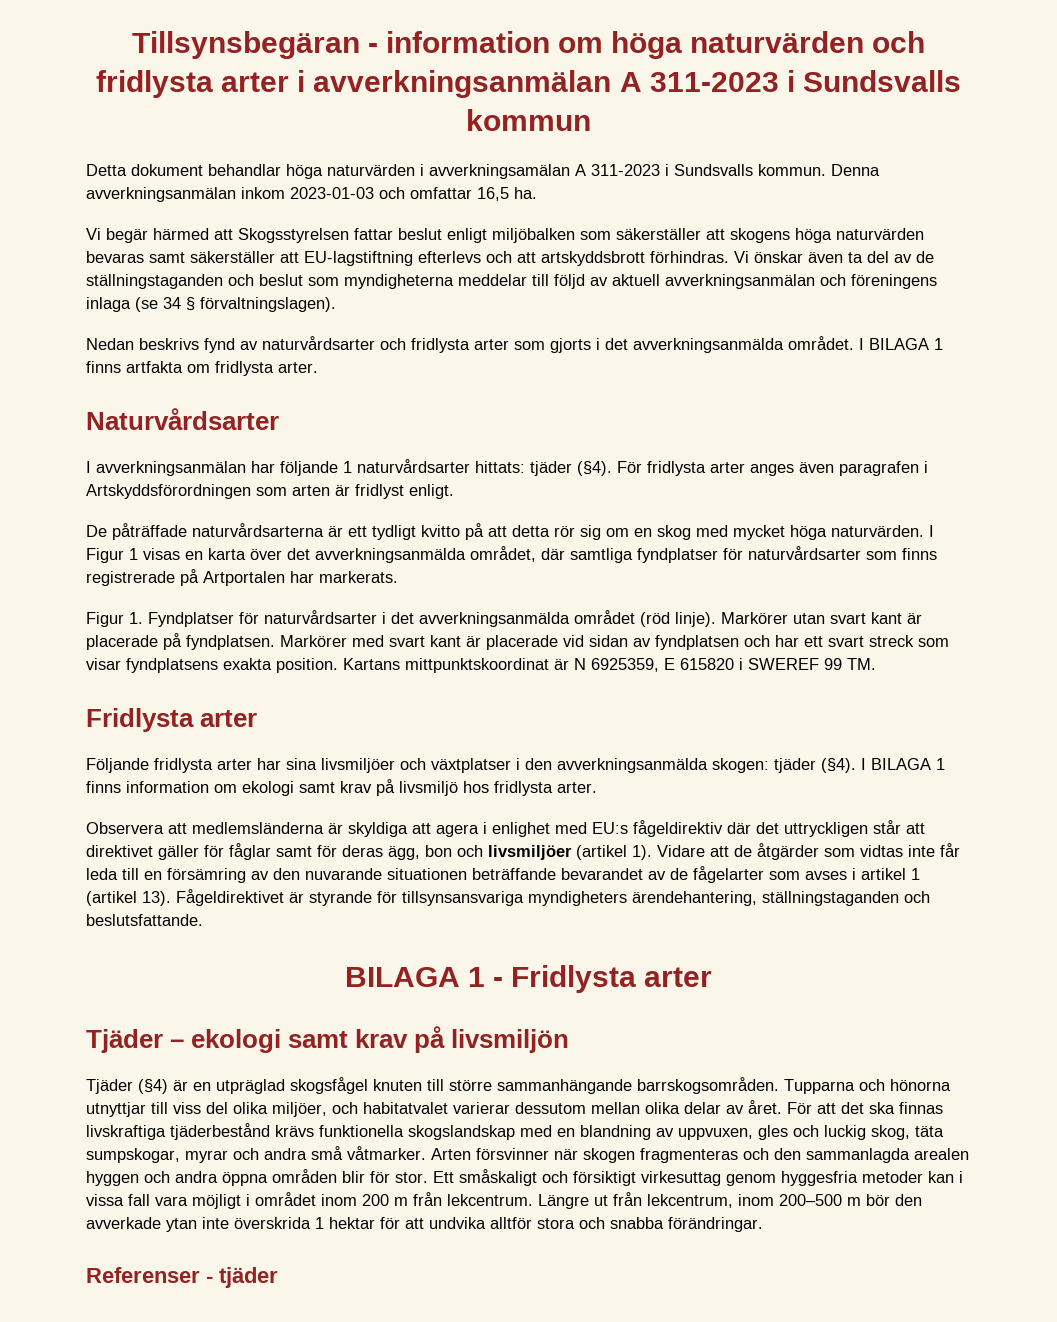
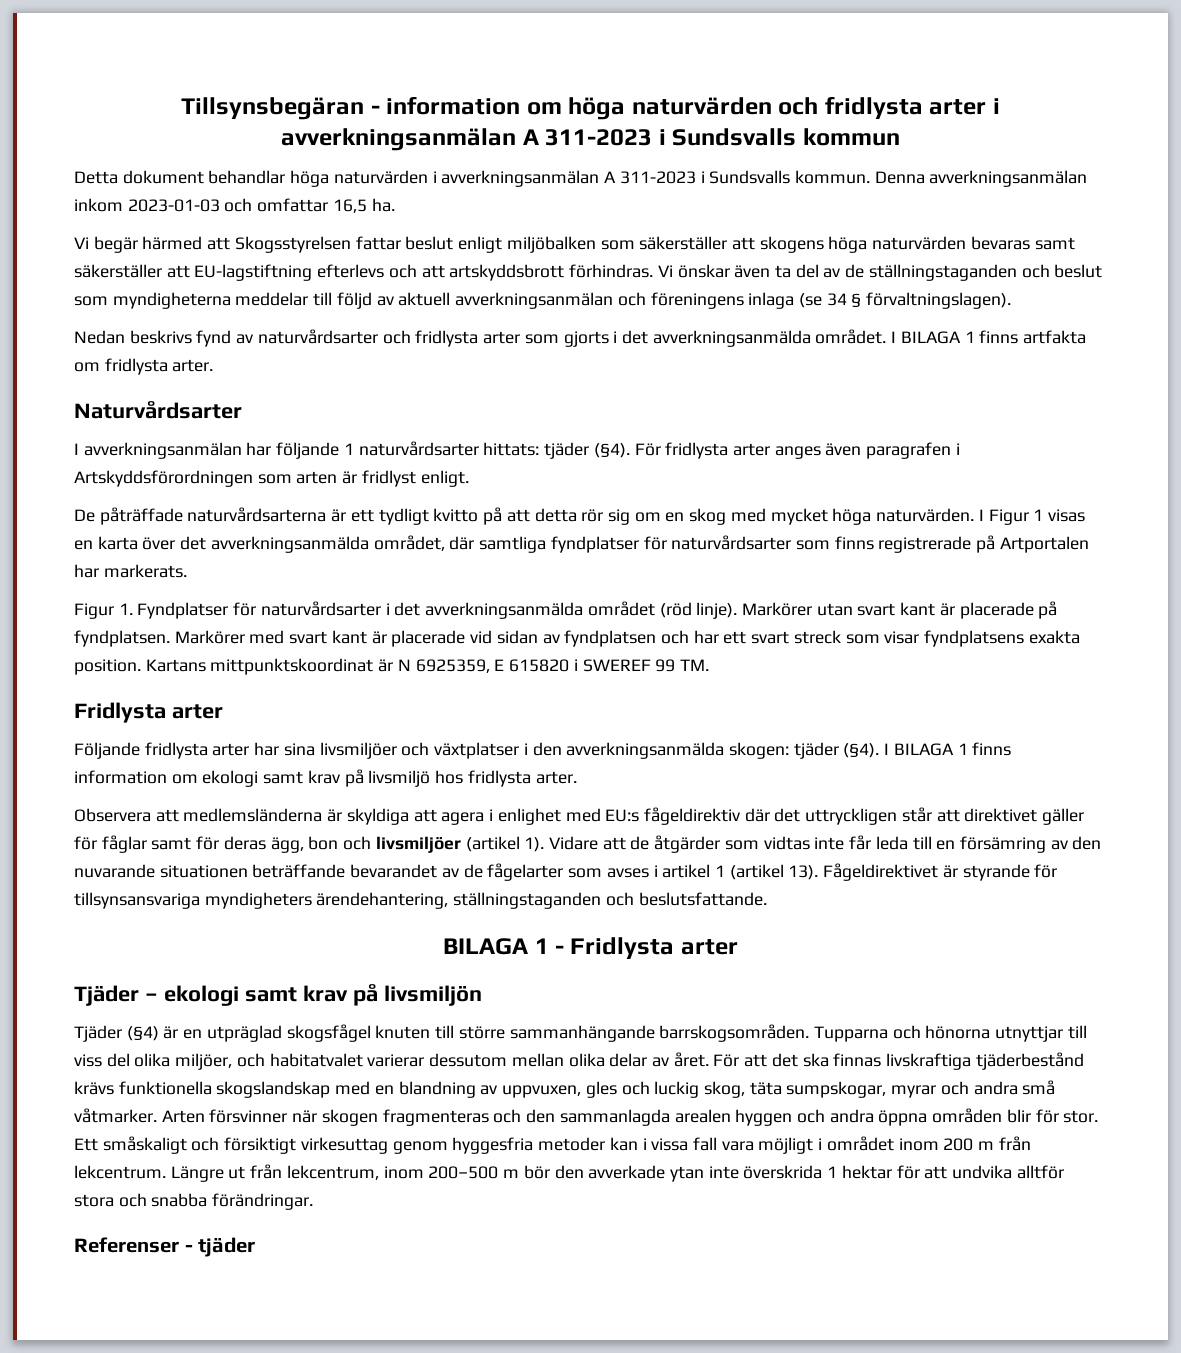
- Detta dokument behandlar höga naturvärden i avverkningsamälan A 311-2023 i Sundsvalls kommun.
+ Detta dokument behandlar höga naturvärden i avverkningsanmälan A 311-2023 i Sundsvalls kommun.

